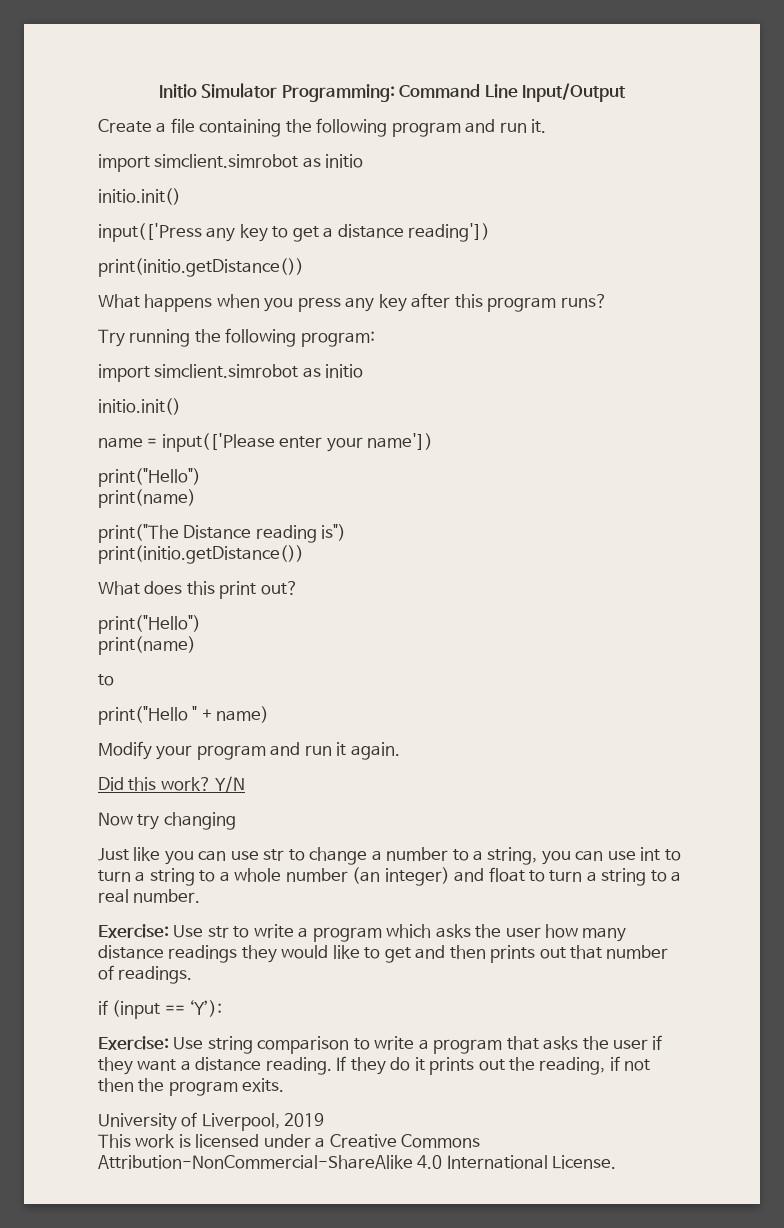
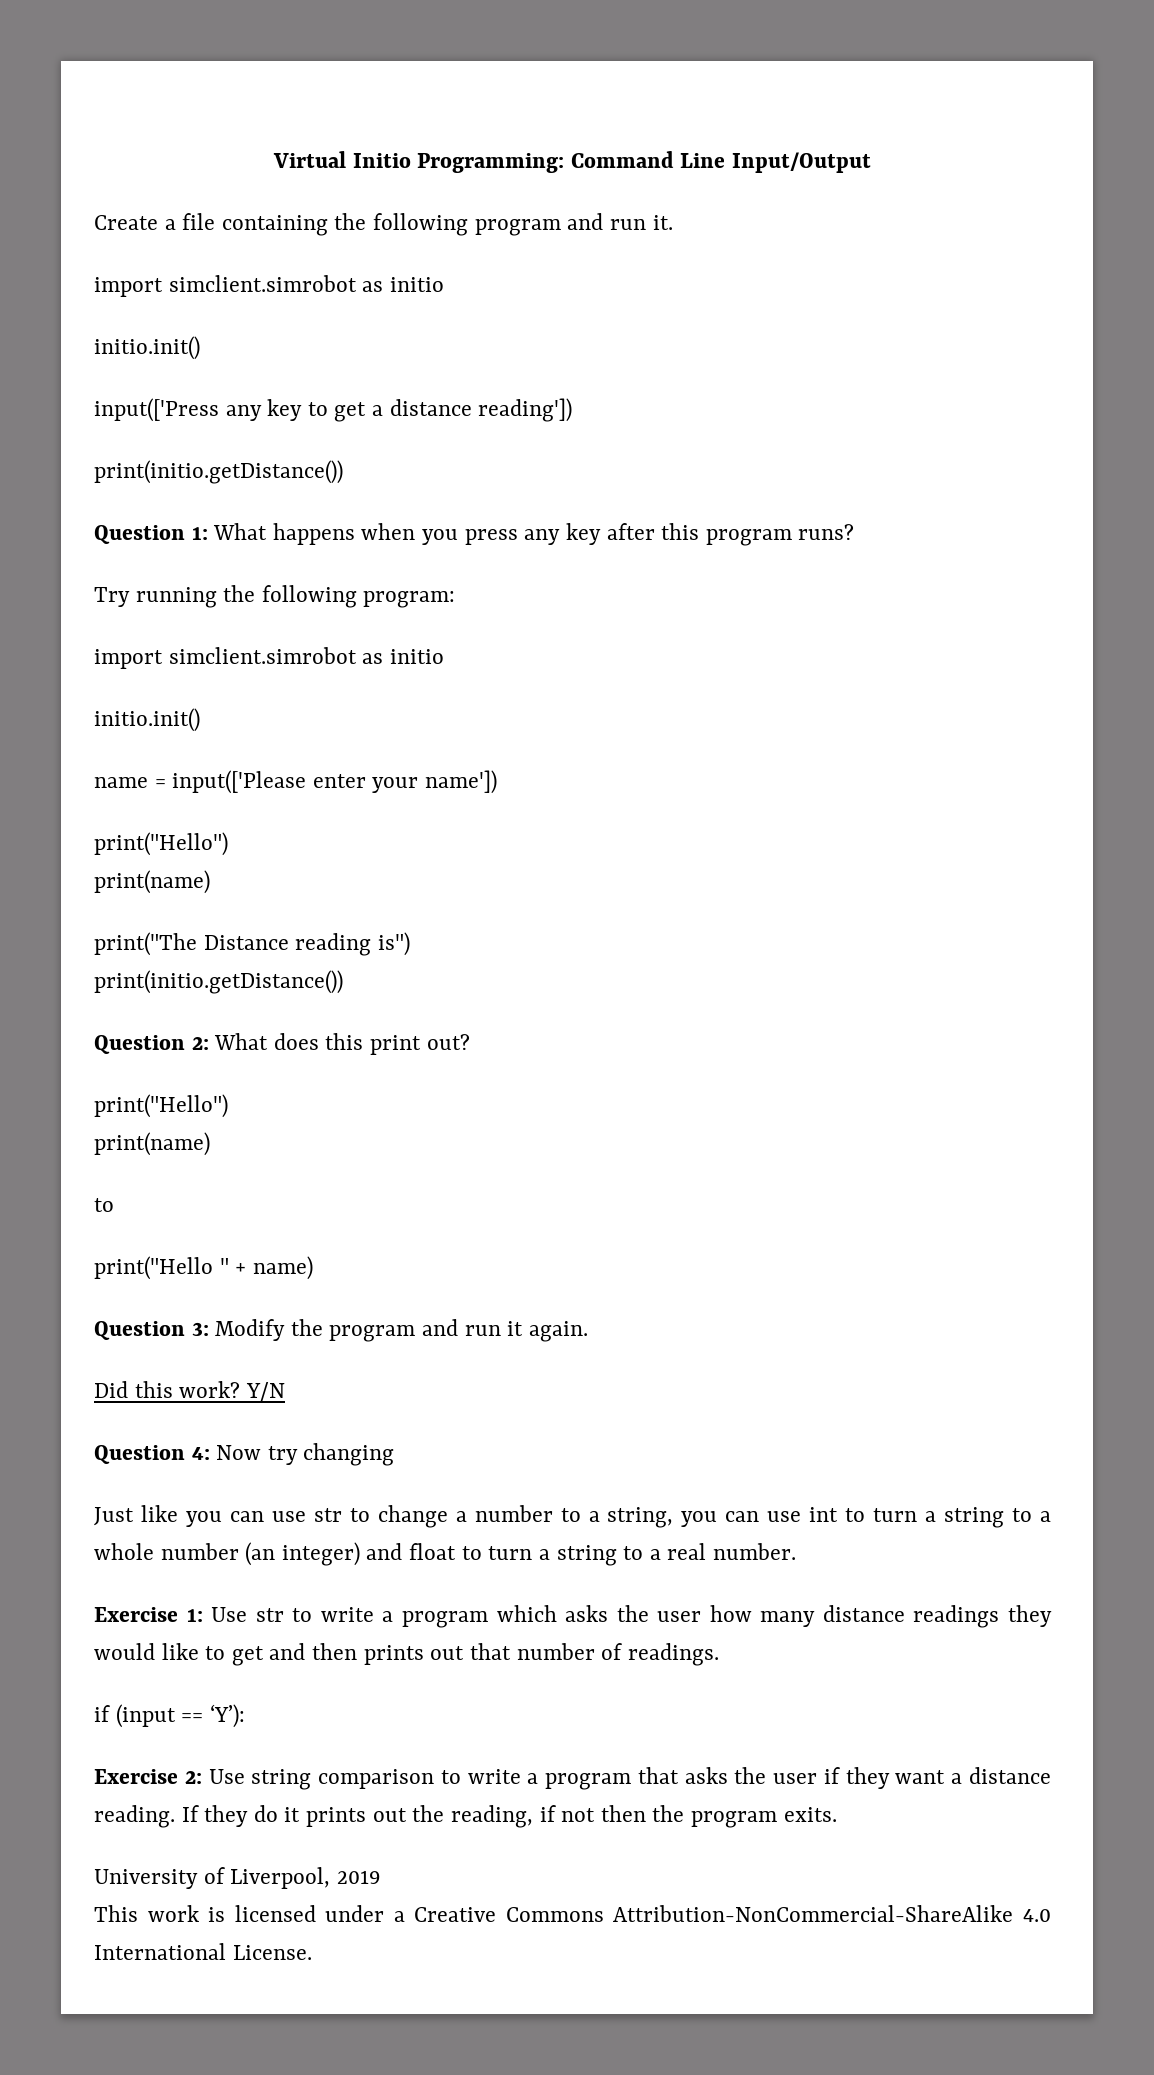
- Initio Simulator Programming: Command Line Input/Output
+ Virtual Initio Programming: Command Line Input/Output
- What happens when you press any key after this program runs?
+ Question 1: What happens when you press any key after this program runs?
- What does this print out?
+ Question 2: What does this print out?
- Modify your program and run it again.
+ Question 3: Modify the program and run it again.
- Now try changing
+ Question 4: Now try changing
- Exercise: Use str to write a program which asks the user how many distance readings they would like to get and then prints out that number of readings.
+ Exercise 1: Use str to write a program which asks the user how many distance readings they would like to get and then prints out that number of readings.
- Exercise: Use string comparison to write a program that asks the user if they want a distance reading.
+ Exercise 2: Use string comparison to write a program that asks the user if they want a distance reading.

